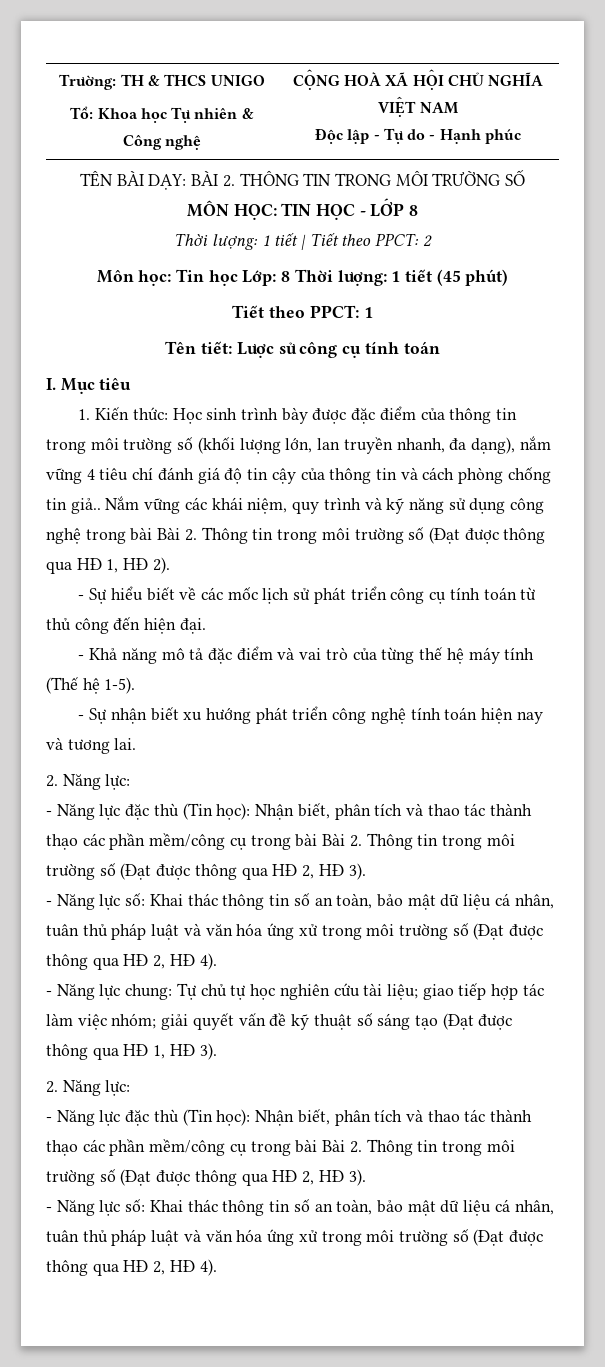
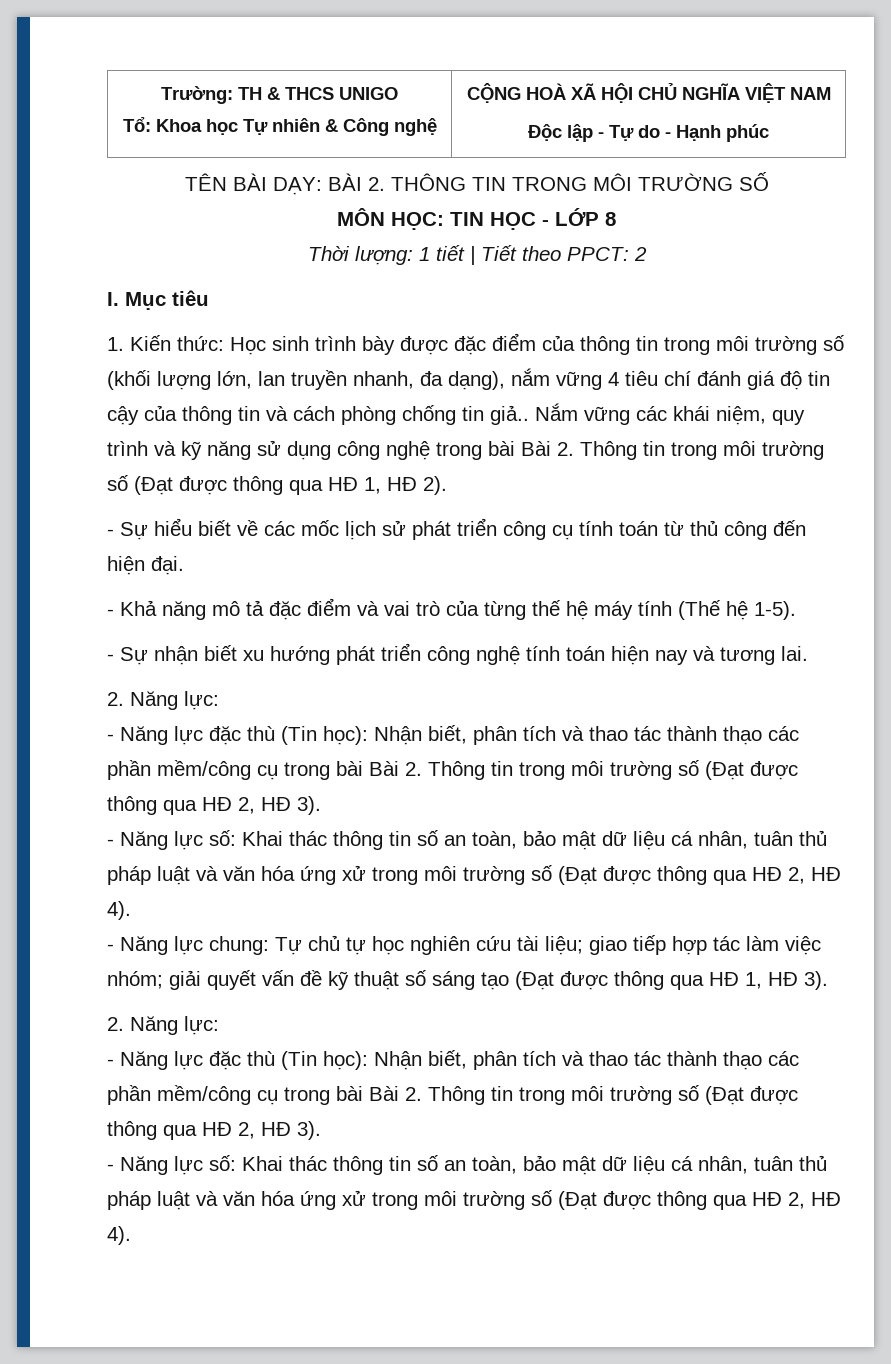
- Môn học: Tin học Lớp: 8 Thời lượng: 1 tiết (45 phút)
- Tiết theo PPCT: 1
- Tên tiết: Lược sử công cụ tính toán

